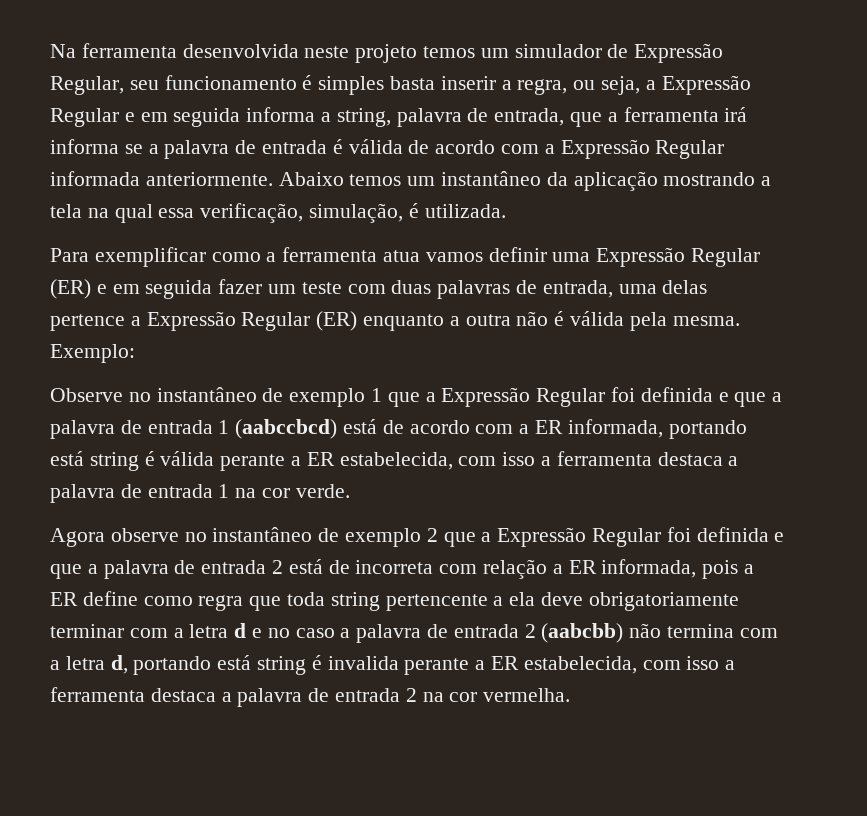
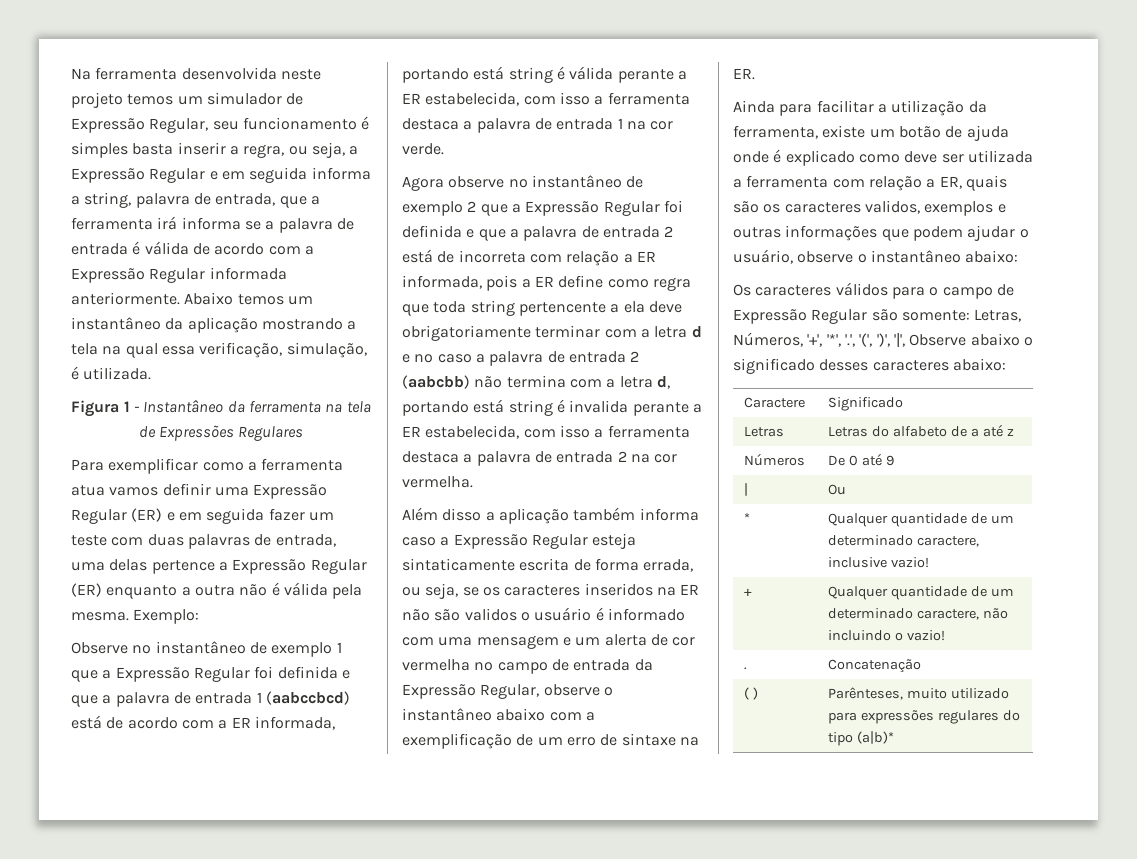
+ Figura 1 - Instantâneo da ferramenta na tela de Expressões Regulares
+ Além disso a aplicação também informa caso a Expressão Regular esteja sintaticamente escrita de forma errada, ou seja, se os caracteres inseridos na ER não são validos o usuário é informado com uma mensagem e um alerta de cor vermelha no campo de entrada da Expressão Regular, observe o instantâneo abaixo com a exemplificação de um erro de sintaxe na ER.
+ Ainda para facilitar a utilização da ferramenta, existe um botão de ajuda onde é explicado como deve ser utilizada a ferramenta com relação a ER, quais são os caracteres validos, exemplos e outras informações que podem ajudar o usuário, observe o instantâneo abaixo:
+ Os caracteres válidos para o campo de Expressão Regular são somente: Letras, Números, '+', '*', '.', '(', ')', '|', Observe abaixo o significado desses caracteres abaixo:
+ Caractere | Significado
+ Letras | Letras do alfabeto de a até z
+ Números | De 0 até 9
+ | | Ou
+ * | Qualquer quantidade de um determinado caractere, inclusive vazio!
+ + | Qualquer quantidade de um determinado caractere, não incluindo o vazio!
+ . | Concatenação
+ ( ) | Parênteses, muito utilizado para expressões regulares do tipo (a|b)*

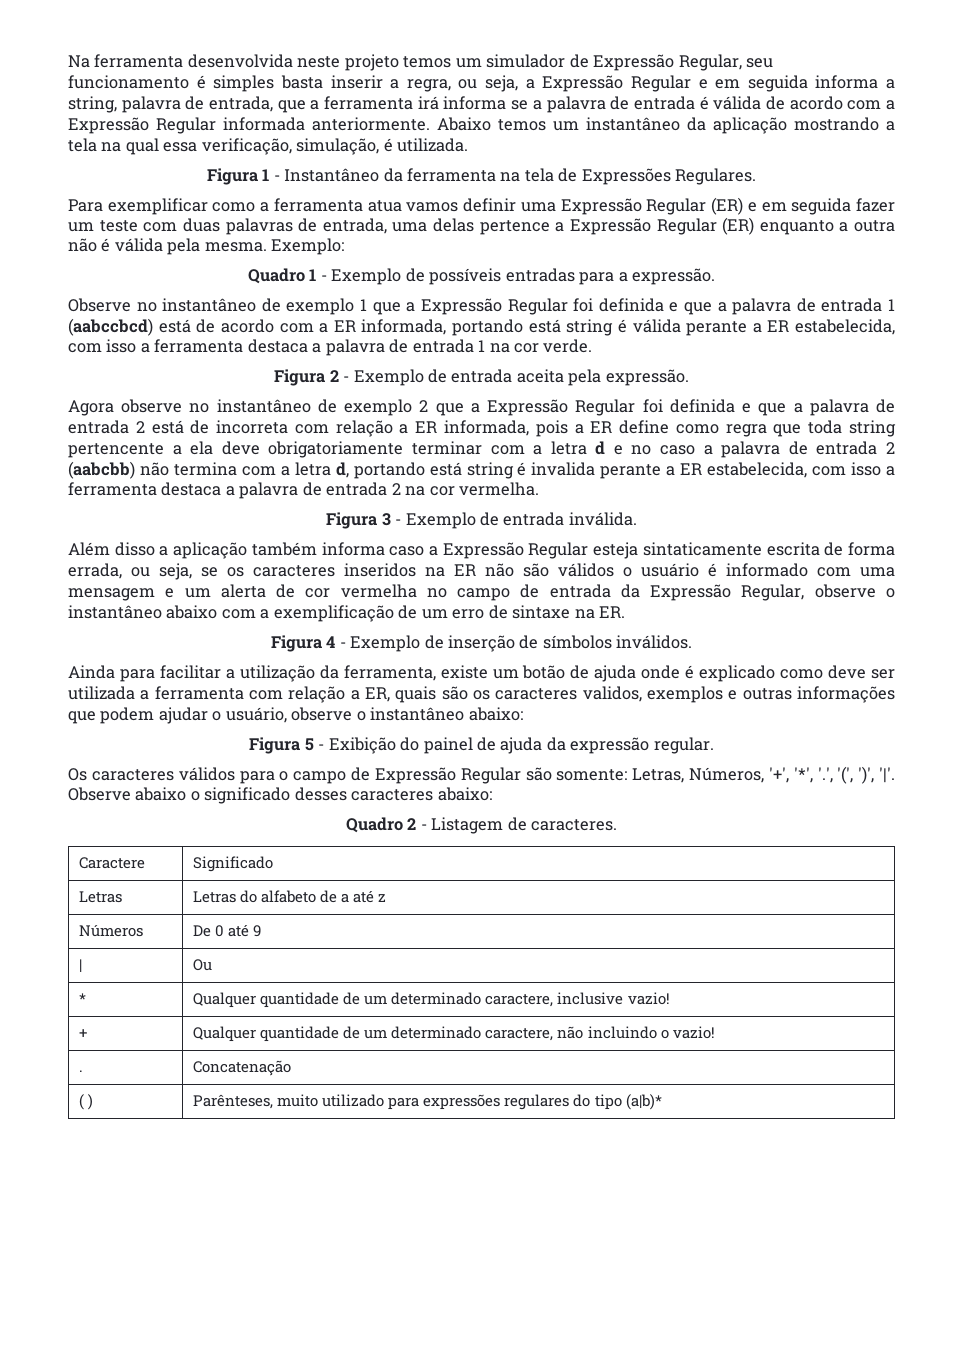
- Figura 1 - Instantâneo da ferramenta na tela de Expressões Regulares
+ Figura 1 - Instantâneo da ferramenta na tela de Expressões Regulares.
+ Quadro 1 - Exemplo de possíveis entradas para a expressão.
+ Figura 2 - Exemplo de entrada aceita pela expressão.
+ Figura 3 - Exemplo de entrada inválida.
- Além disso a aplicação também informa caso a Expressão Regular esteja sintaticamente escrita de forma errada, ou seja, se os caracteres inseridos na ER não são validos o usuário é informado com uma mensagem e um alerta de cor vermelha no campo de entrada da Expressão Regular, observe o instantâneo abaixo com a exemplificação de um erro de sintaxe na ER.
+ Além disso a aplicação também informa caso a Expressão Regular esteja sintaticamente escrita de forma errada, ou seja, se os caracteres inseridos na ER não são válidos o usuário é informado com uma mensagem e um alerta de cor vermelha no campo de entrada da Expressão Regular, observe o instantâneo abaixo com a exemplificação de um erro de sintaxe na ER.
+ Figura 4 - Exemplo de inserção de símbolos inválidos.
+ Figura 5 - Exibição do painel de ajuda da expressão regular.
- Os caracteres válidos para o campo de Expressão Regular são somente: Letras, Números, '+', '*', '.', '(', ')', '|', Observe abaixo o significado desses caracteres abaixo:
+ Os caracteres válidos para o campo de Expressão Regular são somente: Letras, Números, '+', '*', '.', '(', ')', '|'. Observe abaixo o significado desses caracteres abaixo:
+ Quadro 2 - Listagem de caracteres.

